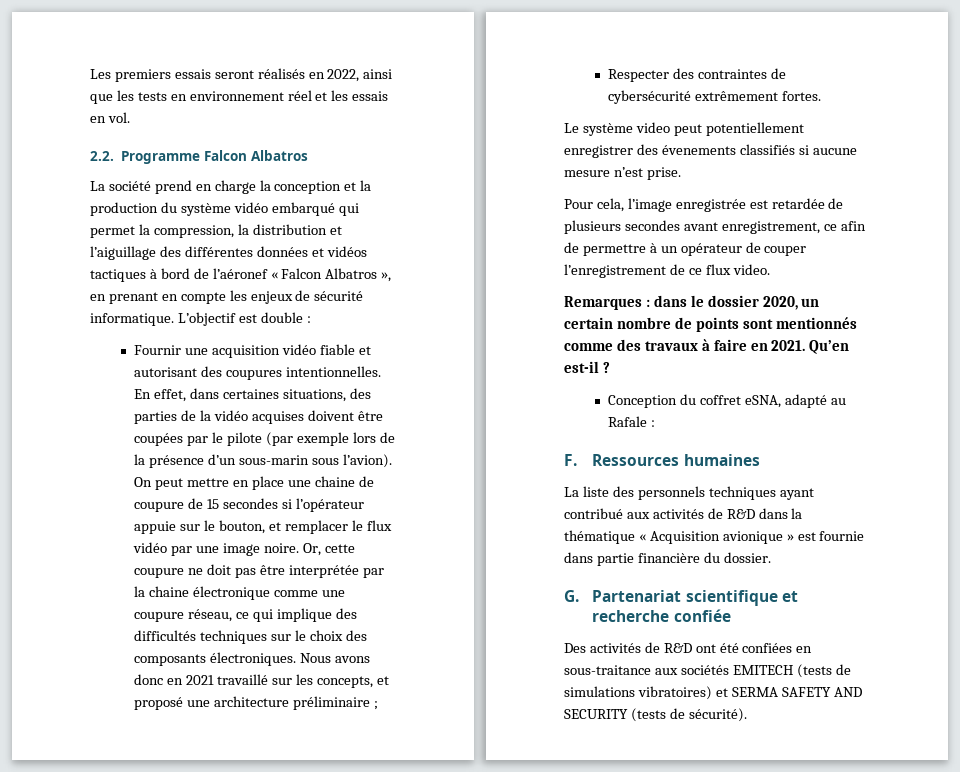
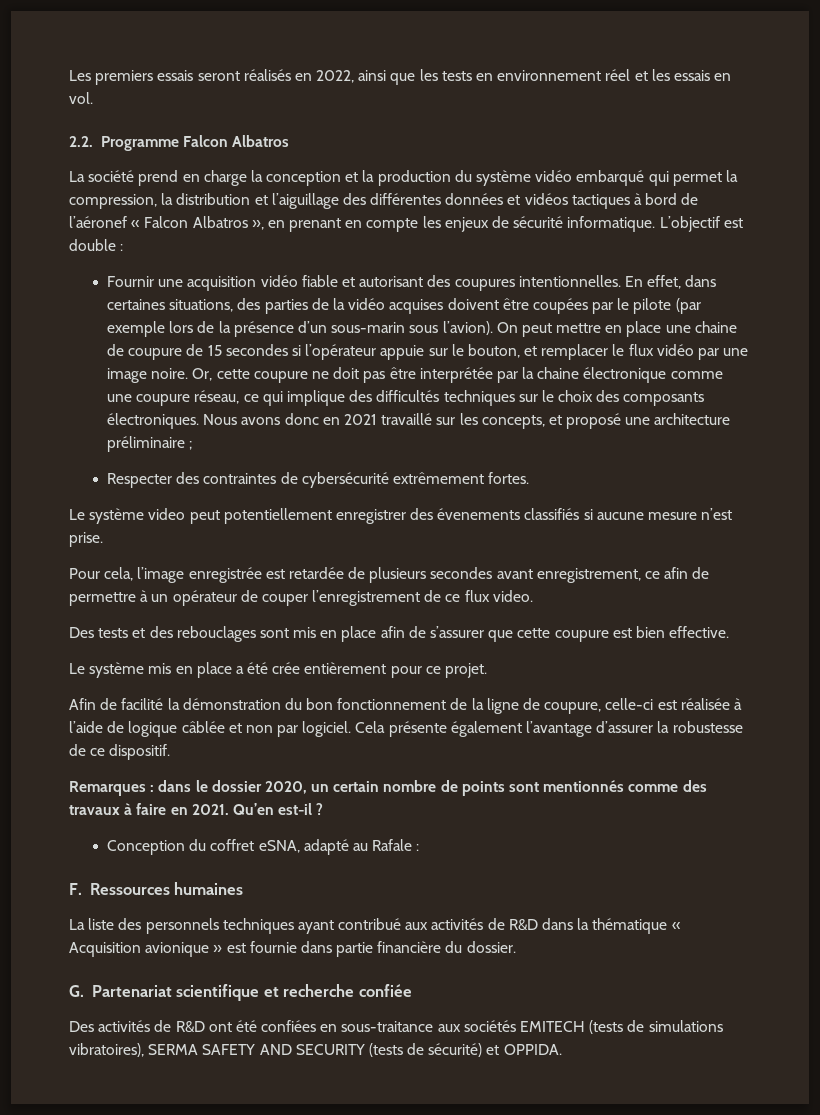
+ Des tests et des rebouclages sont mis en place afin de s’assurer que cette coupure est bien effective.
+ Le système mis en place a été crée entièrement pour ce projet.
+ Afin de facilité la démonstration du bon fonctionnement de la ligne de coupure, celle-ci est réalisée à l’aide de logique câblée et non par logiciel. Cela présente également l’avantage d’assurer la robustesse de ce dispositif.
- Des activités de R&D ont été confiées en sous-traitance aux sociétés EMITECH (tests de simulations vibratoires) et SERMA SAFETY AND SECURITY (tests de sécurité).
+ Des activités de R&D ont été confiées en sous-traitance aux sociétés EMITECH (tests de simulations vibratoires), SERMA SAFETY AND SECURITY (tests de sécurité) et OPPIDA.

